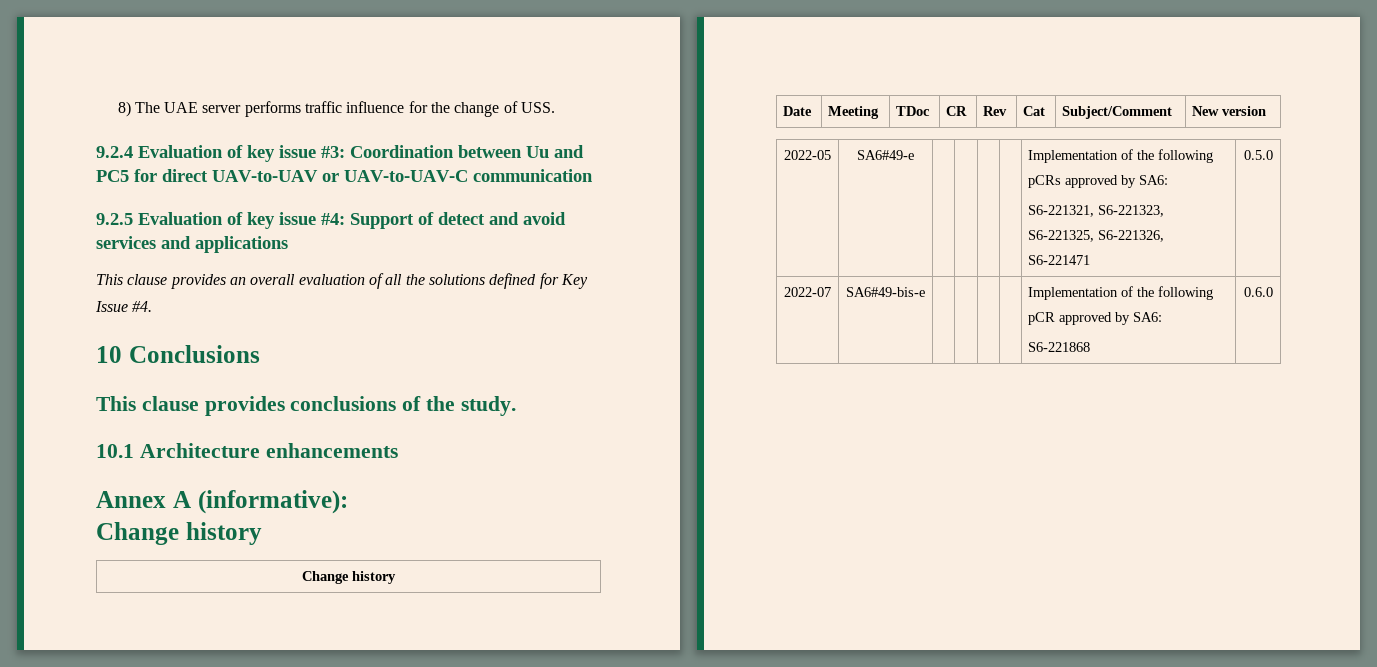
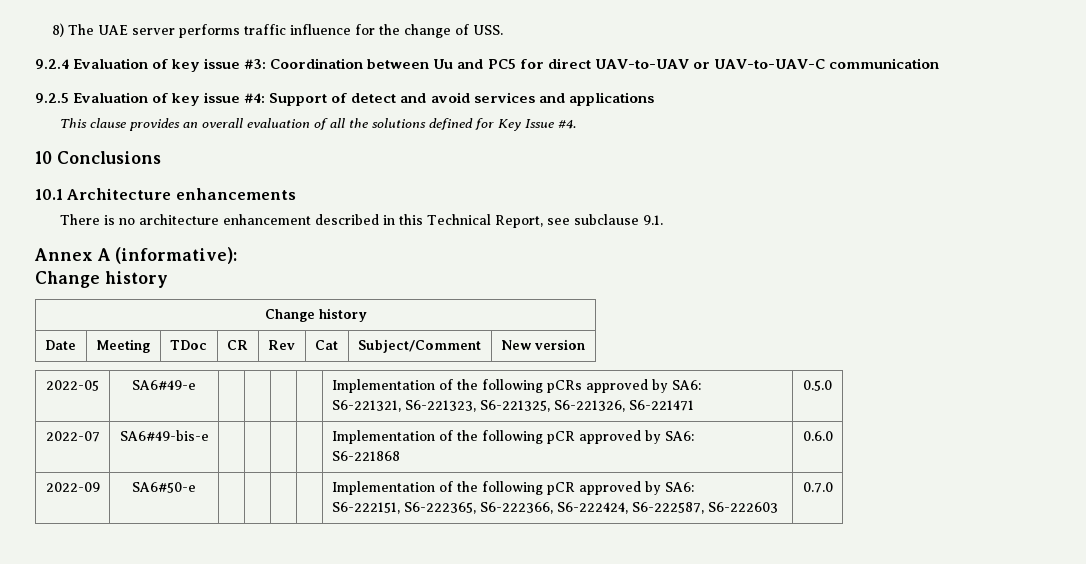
- This clause provides conclusions of the study.
  10.1 Architecture enhancements
+ There is no architecture enhancement described in this Technical Report, see subclause 9.1.
+ 2022-09 | SA6#50-e | | | | | Implementation of the following pCR approved by SA6:
+ S6-222151, S6-222365, S6-222366, S6-222424, S6-222587, S6-222603 | 0.7.0

